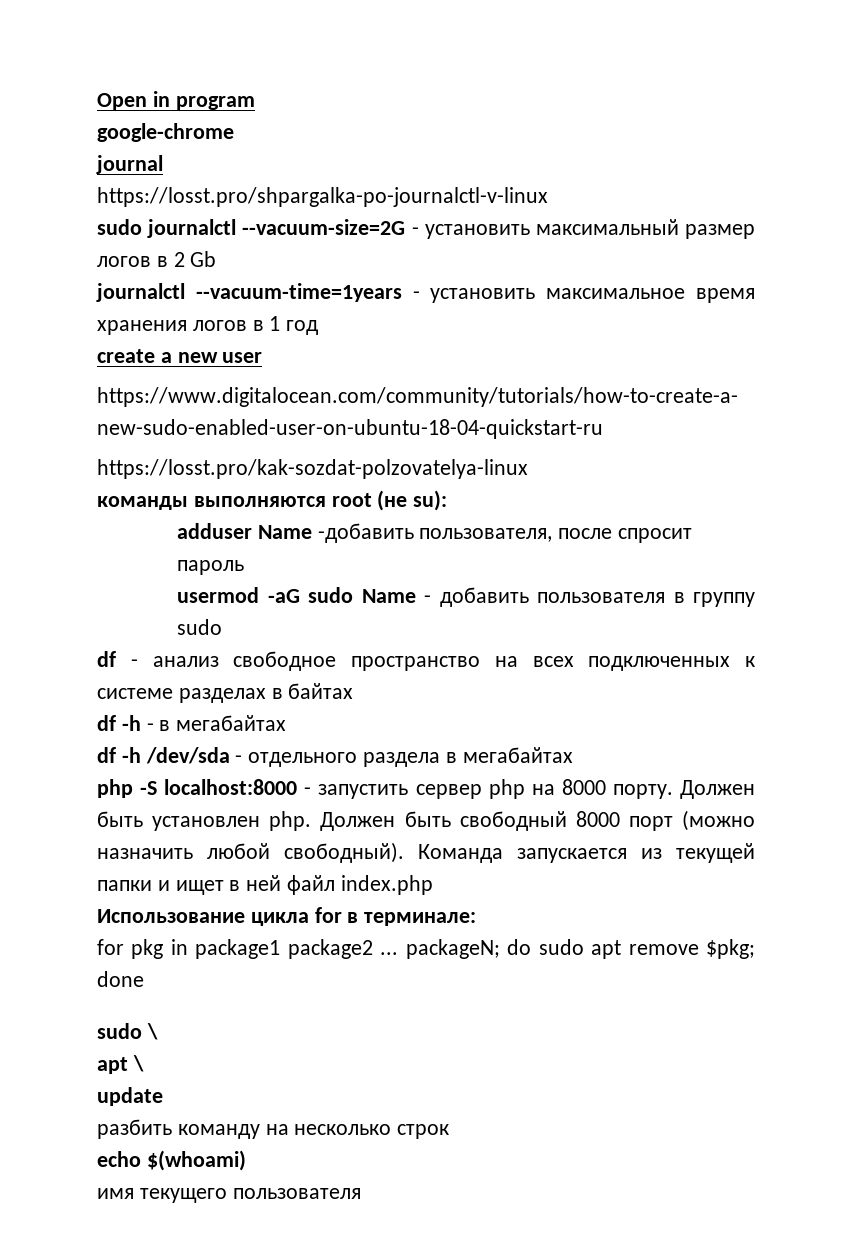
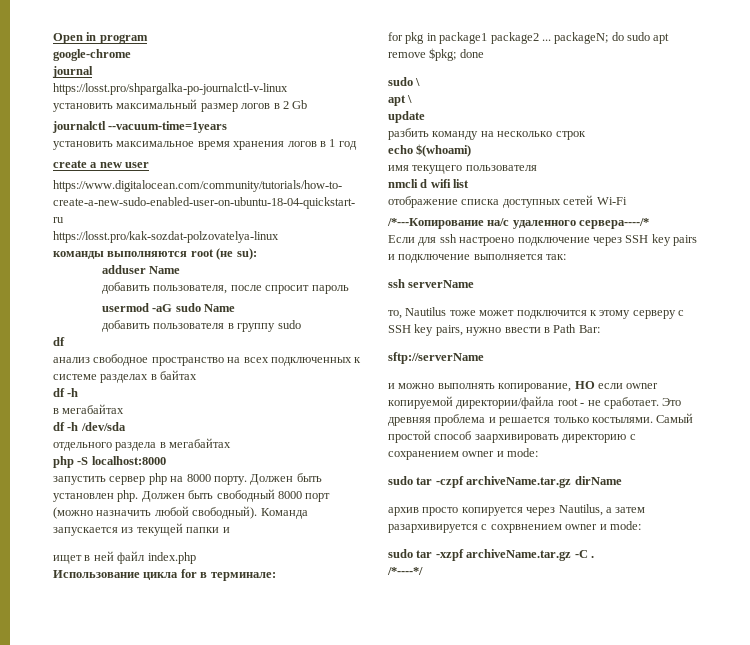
- sudo journalctl --vacuum-size=2G - установить максимальный размер логов в 2 Gb
+ установить максимальный размер логов в 2 Gb
- journalctl --vacuum-time=1years - установить максимальное время хранения логов в 1 год
+ journalctl --vacuum-time=1years
+ установить максимальное время хранения логов в 1 год
- adduser Name -добавить пользователя, после спросит пароль
+ adduser Name
+ добавить пользователя, после спросит пароль
- usermod -aG sudo Name - добавить пользователя в группу sudo
- df - анализ свободное пространство на всех подключенных к системе разделах в байтах
- df -h - в мегабайтах
+ usermod -aG sudo Name
+ добавить пользователя в группу sudo
+ df
+ анализ свободное пространство на всех подключенных к системе разделах в байтах
+ df -h
+ в мегабайтах
- df -h /dev/sda - отдельного раздела в мегабайтах
+ df -h /dev/sda
+ отдельного раздела в мегабайтах
- php -S localhost:8000 - запустить сервер php на 8000 порту.
+ php -S localhost:8000
+ запустить сервер php на 8000 порту.
- Команда запускается из текущей папки и ищет в ней файл index.php
+ Команда запускается из текущей папки и
+ ищет в ней файл index.php
+ nmcli d wifi list
+ отображение списка доступных сетей Wi-Fi
+ /*---Копирование на/с удаленного сервера----/*
+ Если для ssh настроено подключение через SSH key pairs и подключение выполняется так:
+ ssh serverName
+ то, Nautilus тоже может подключится к этому серверу с SSH key pairs, нужно ввести в Path Bar:
+ sftp://serverName
+ и можно выполнять копирование, НО если owner копируемой директории/файла root - не сработает. Это древняя проблема и решается только костылями. Самый простой способ заархивировать директорию с сохранением owner и mode:
+ sudo tar -czpf archiveName.tar.gz dirName
+ архив просто копируется через Nautilus, а затем разархивируется с сохрвнением owner и mode:
+ sudo tar -xzpf archiveName.tar.gz -C .
+ /*----*/

